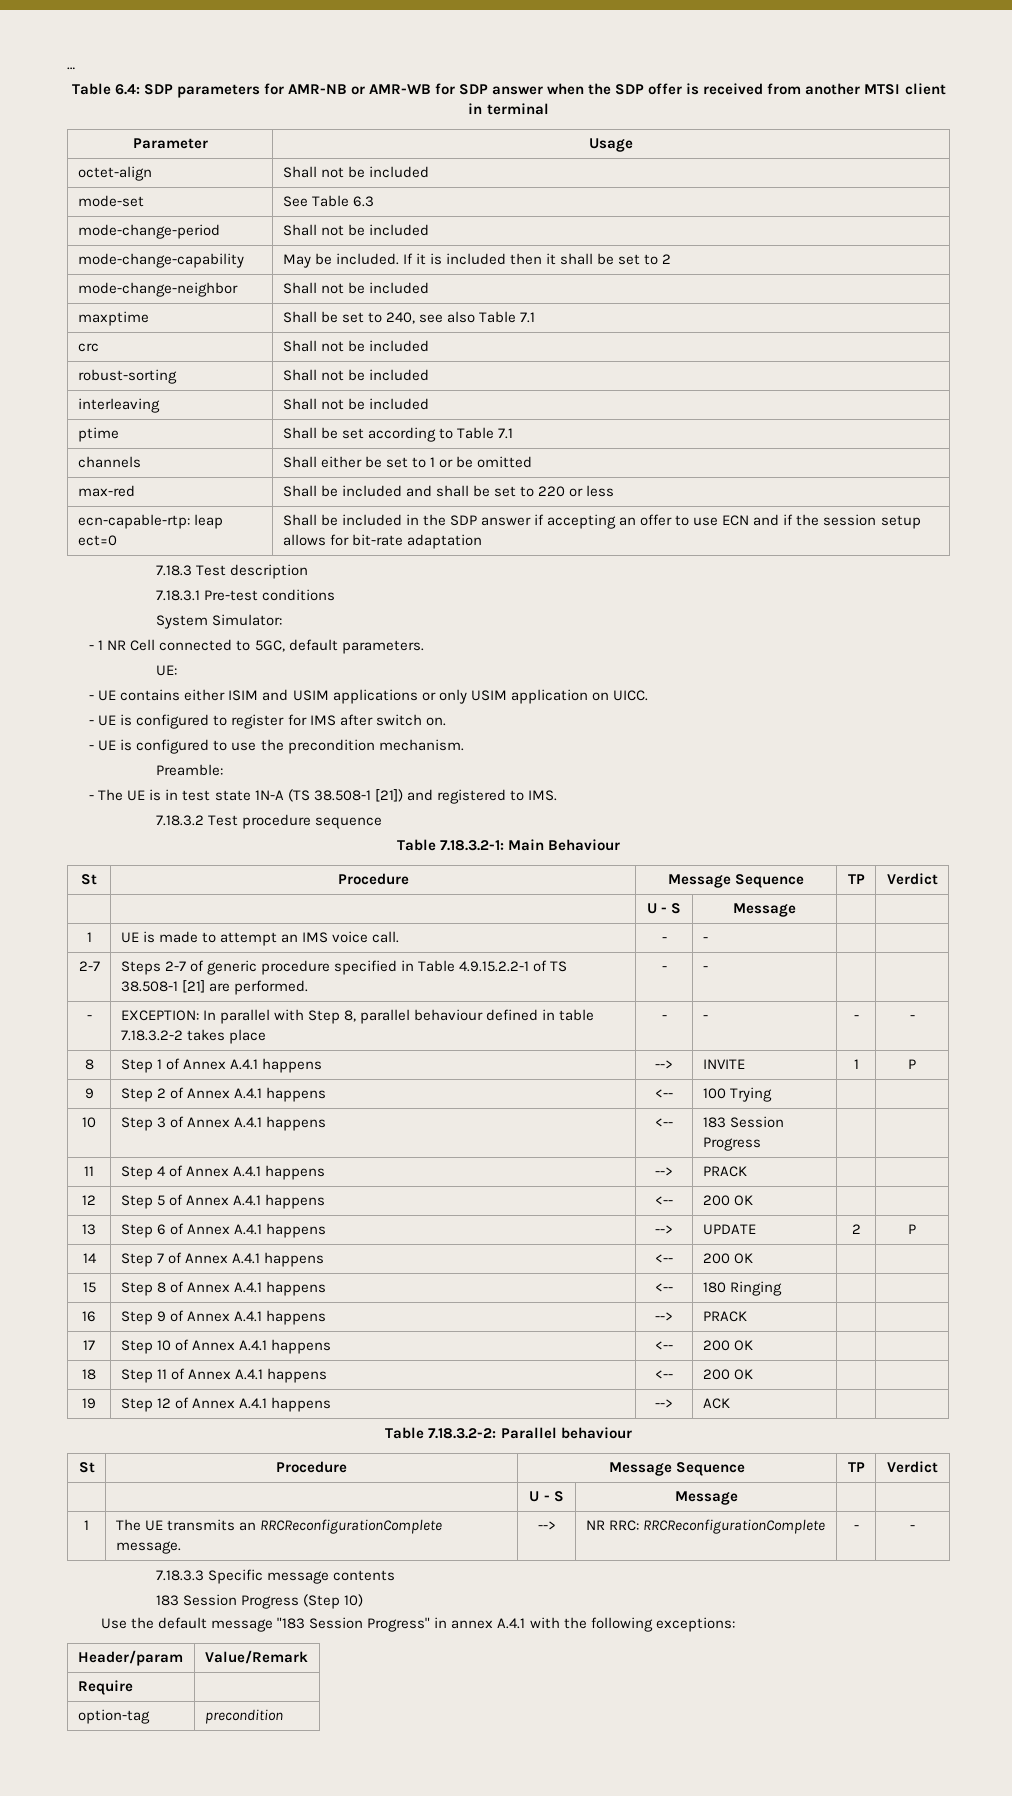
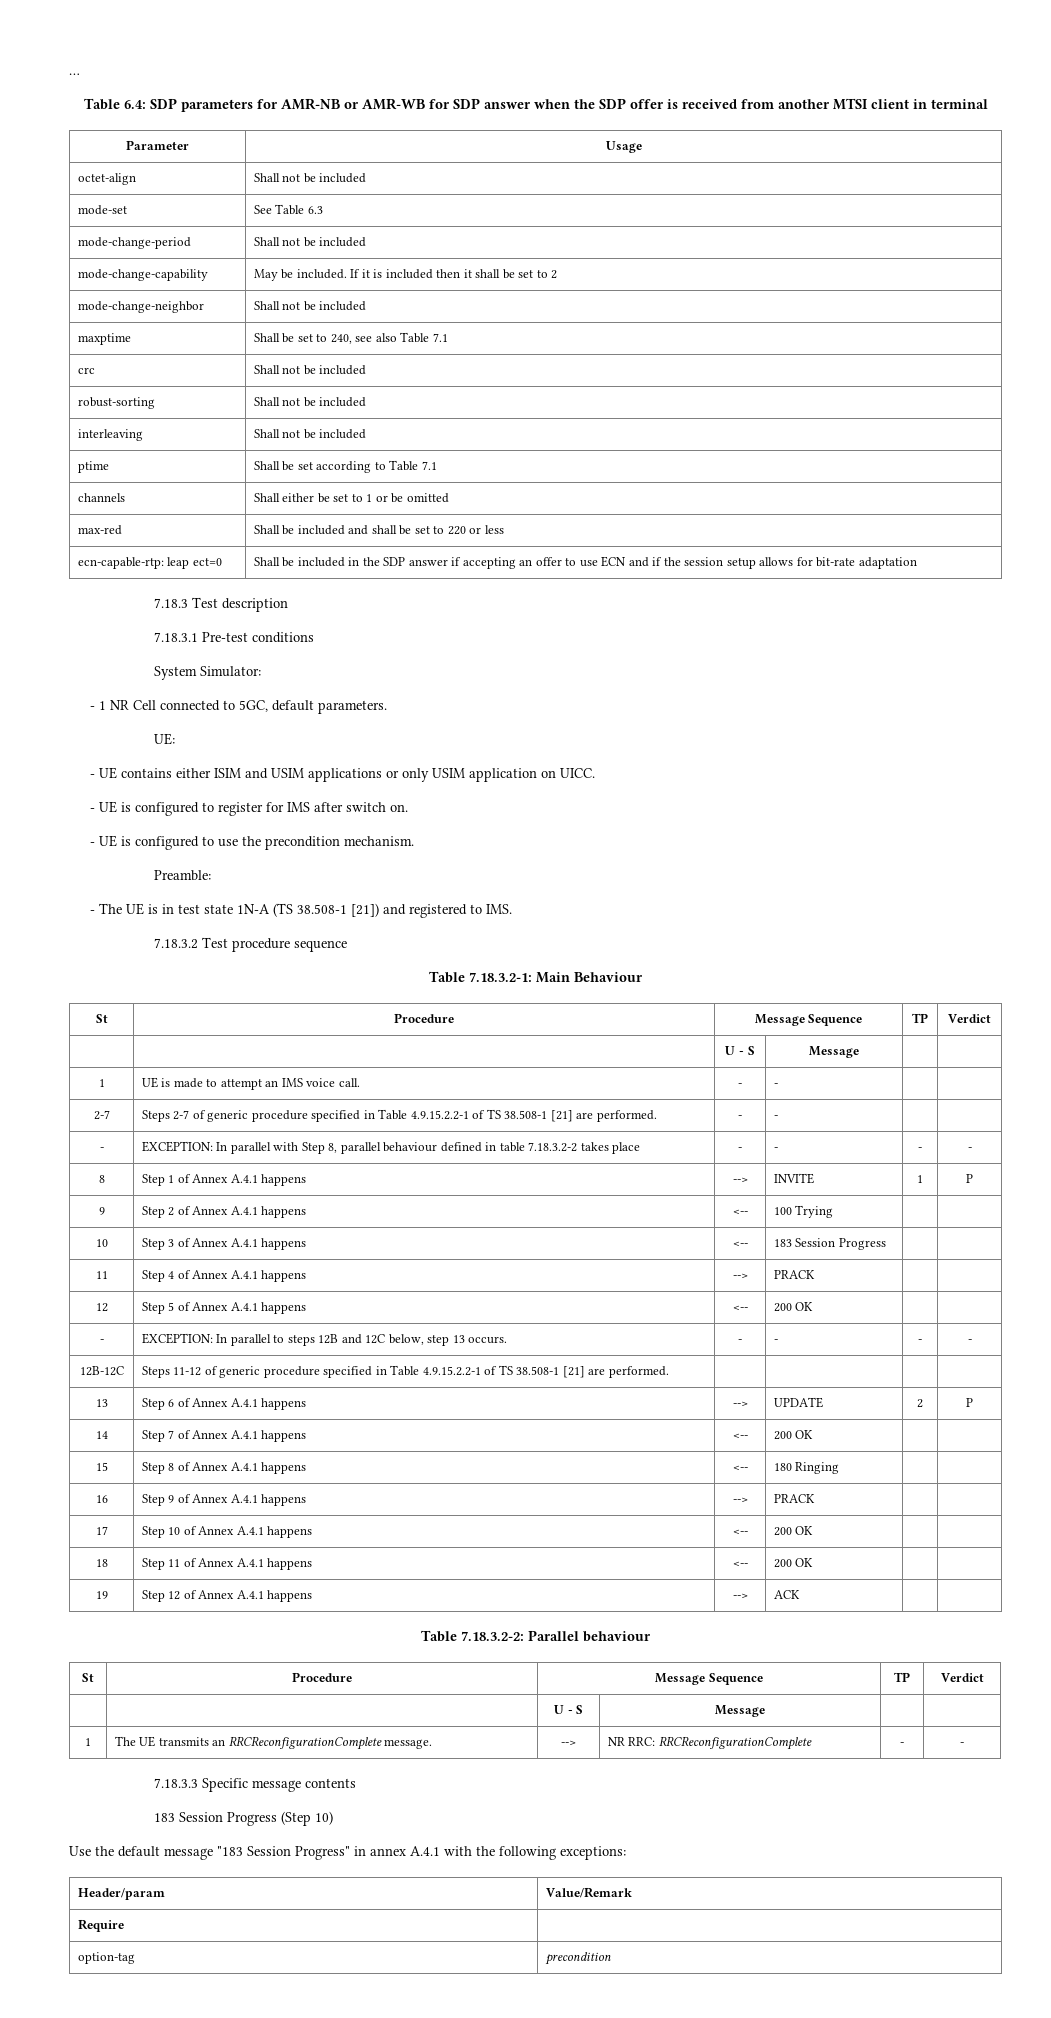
+ - | EXCEPTION: In parallel to steps 12B and 12C below, step 13 occurs. | - | - | - | -
+ 12B-12C | Steps 11-12 of generic procedure specified in Table 4.9.15.2.2-1 of TS 38.508-1 [21] are performed. | | | |

